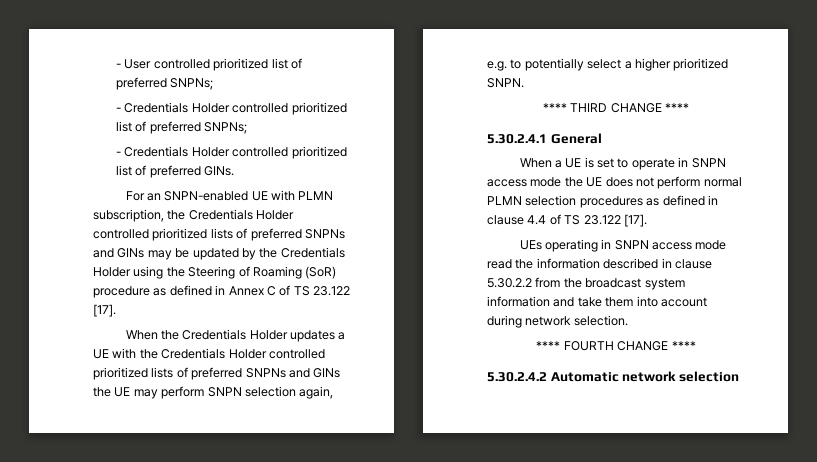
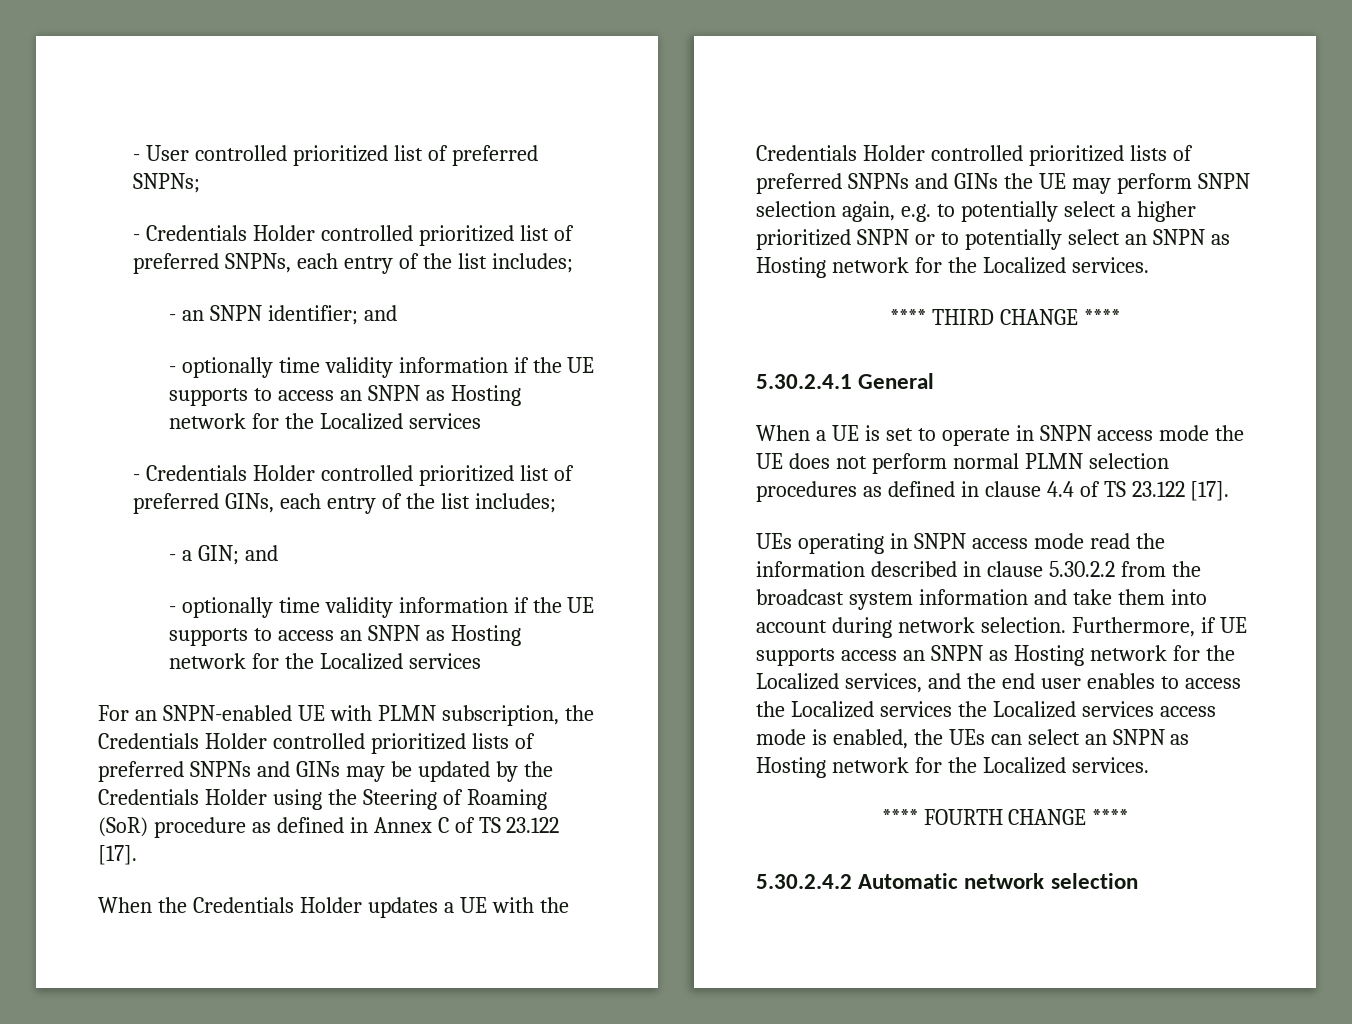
- - Credentials Holder controlled prioritized list of preferred SNPNs;
- - Credentials Holder controlled prioritized list of preferred GINs.
+ - Credentials Holder controlled prioritized list of preferred SNPNs, each entry of the list includes;
+ - an SNPN identifier; and
+ - optionally time validity information if the UE supports to access an SNPN as Hosting network for the Localized services
+ - Credentials Holder controlled prioritized list of preferred GINs, each entry of the list includes;
+ - a GIN; and
+ - optionally time validity information if the UE supports to access an SNPN as Hosting network for the Localized services
- When the Credentials Holder updates a UE with the Credentials Holder controlled prioritized lists of preferred SNPNs and GINs the UE may perform SNPN selection again, e.g. to potentially select a higher prioritized SNPN.
+ When the Credentials Holder updates a UE with the Credentials Holder controlled prioritized lists of preferred SNPNs and GINs the UE may perform SNPN selection again, e.g. to potentially select a higher prioritized SNPN or to potentially select an SNPN as Hosting network for the Localized services.
+ Furthermore, if UE supports access an SNPN as Hosting network for the Localized services, and the end user enables to access the Localized services the Localized services access mode is enabled, the UEs can select an SNPN as Hosting network for the Localized services.

